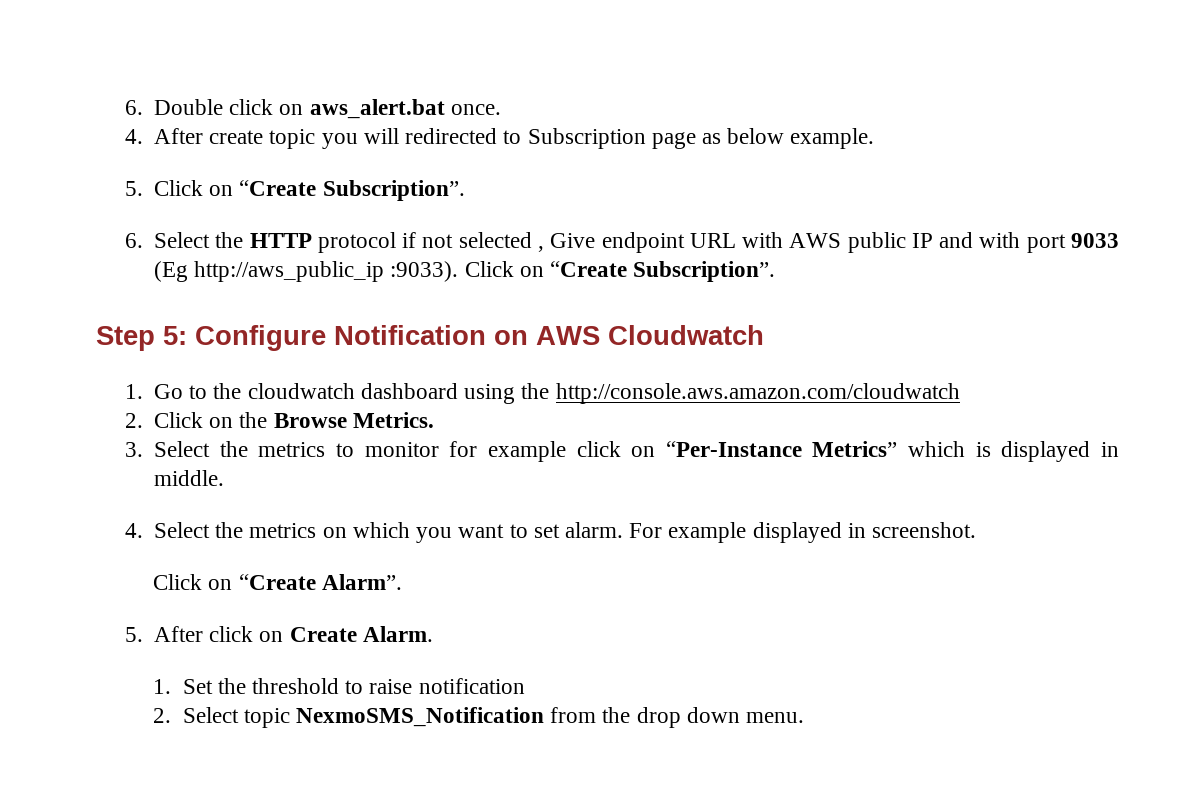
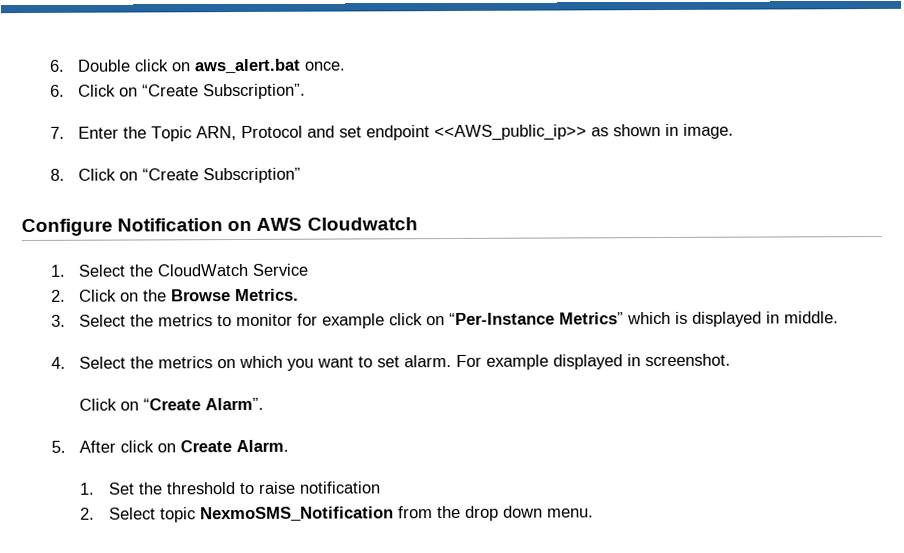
- 4. After create topic you will redirected to Subscription page as below example.
- 5. Click on “Create Subscription”.
- 6. Select the HTTP protocol if not selected , Give endpoint URL with AWS public IP and with port 9033 (Eg http://aws_public_ip :9033). Click on “Create Subscription”.
- Step 5: Configure Notification on AWS Cloudwatch
+ 6. Click on “Create Subscription”.
+ 7. Enter the Topic ARN, Protocol and set endpoint <<AWS_public_ip>> as shown in image.
+ 8. Click on “Create Subscription”
+ Configure Notification on AWS Cloudwatch
- 1. Go to the cloudwatch dashboard using the http://console.aws.amazon.com/cloudwatch
+ 1. Select the CloudWatch Service

